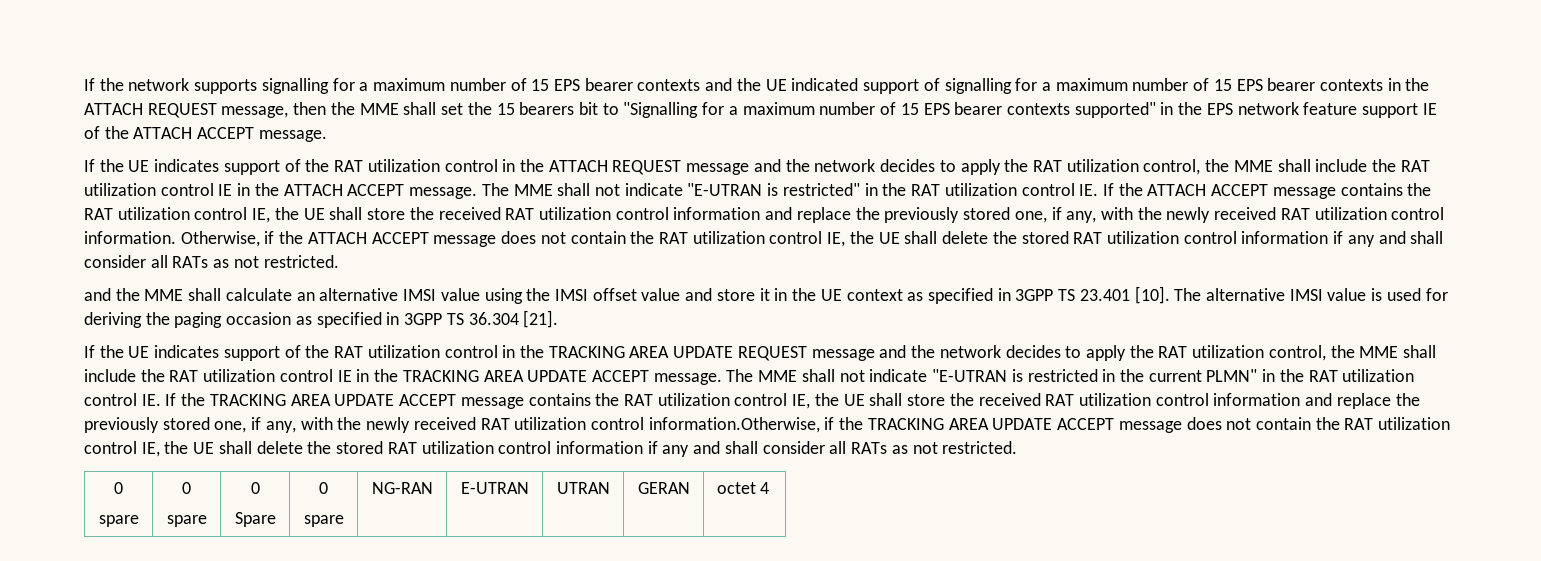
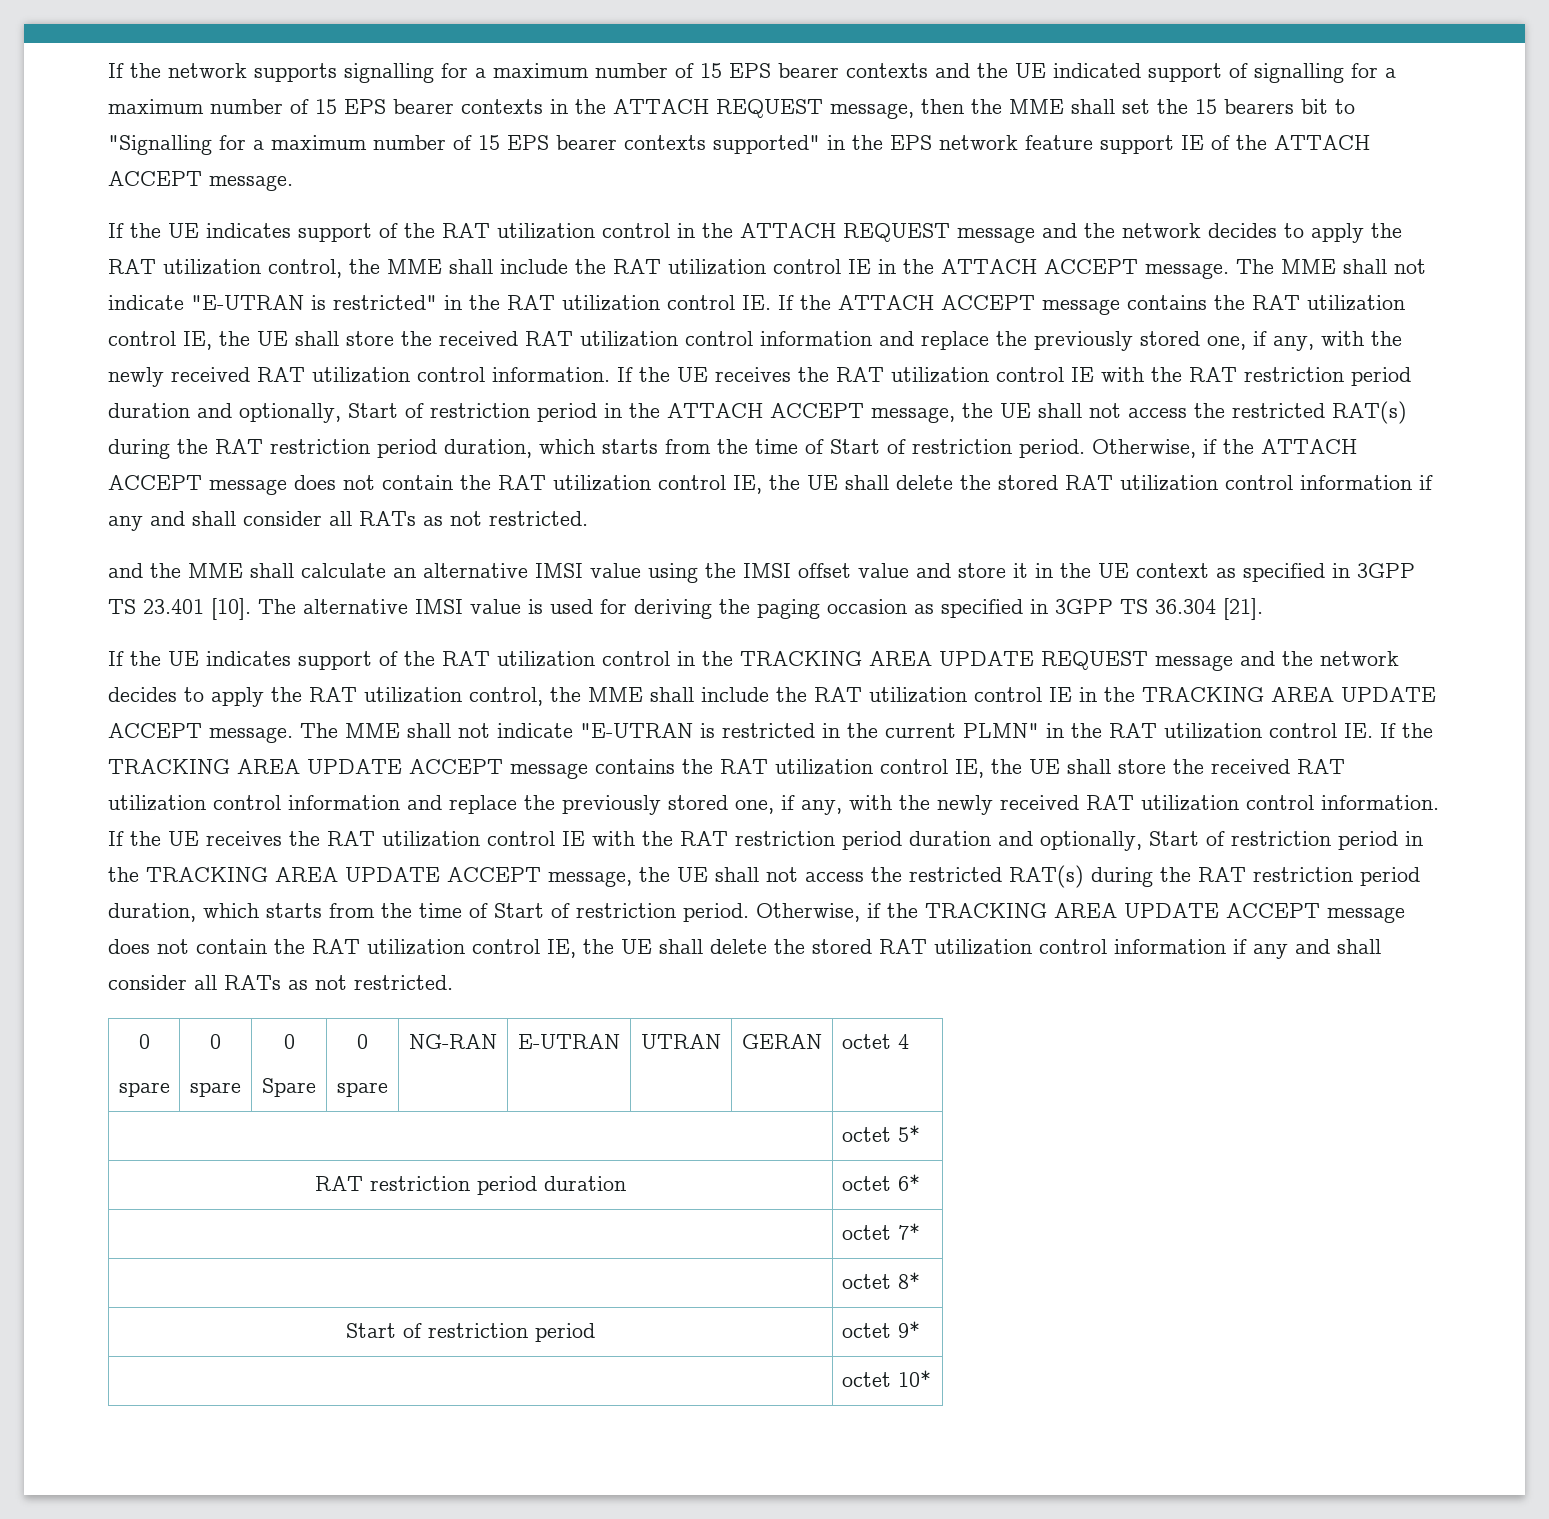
+ If the UE receives the RAT utilization control IE with the RAT restriction period duration and optionally, Start of restriction period in the ATTACH ACCEPT message, the UE shall not access the restricted RAT(s) during the RAT restriction period duration, which starts from the time of Start of restriction period.
- The MME shall not indicate "E-UTRAN is restricted in the current PLMN" in the RAT utilization control IE. If the TRACKING AREA UPDATE ACCEPT message contains the RAT utilization control IE, the UE shall store the received RAT utilization control information and replace the previously stored one, if any, with the newly received RAT utilization control information.Otherwise, if the TRACKING AREA UPDATE ACCEPT message does not contain the RAT utilization control IE, the UE shall delete the stored RAT utilization control information if any and shall consider all RATs as not restricted.
+ The MME shall not indicate "E-UTRAN is restricted in the current PLMN" in the RAT utilization control IE. If the TRACKING AREA UPDATE ACCEPT message contains the RAT utilization control IE, the UE shall store the received RAT utilization control information and replace the previously stored one, if any, with the newly received RAT utilization control information. If the UE receives the RAT utilization control IE with the RAT restriction period duration and optionally, Start of restriction period in the TRACKING AREA UPDATE ACCEPT message, the UE shall not access the restricted RAT(s) during the RAT restriction period duration, which starts from the time of Start of restriction period. Otherwise, if the TRACKING AREA UPDATE ACCEPT message does not contain the RAT utilization control IE, the UE shall delete the stored RAT utilization control information if any and shall consider all RATs as not restricted.
+ | octet 5*
+ RAT restriction period duration | octet 6*
+ | octet 7*
+ | octet 8*
+ Start of restriction period | octet 9*
+ | octet 10*

